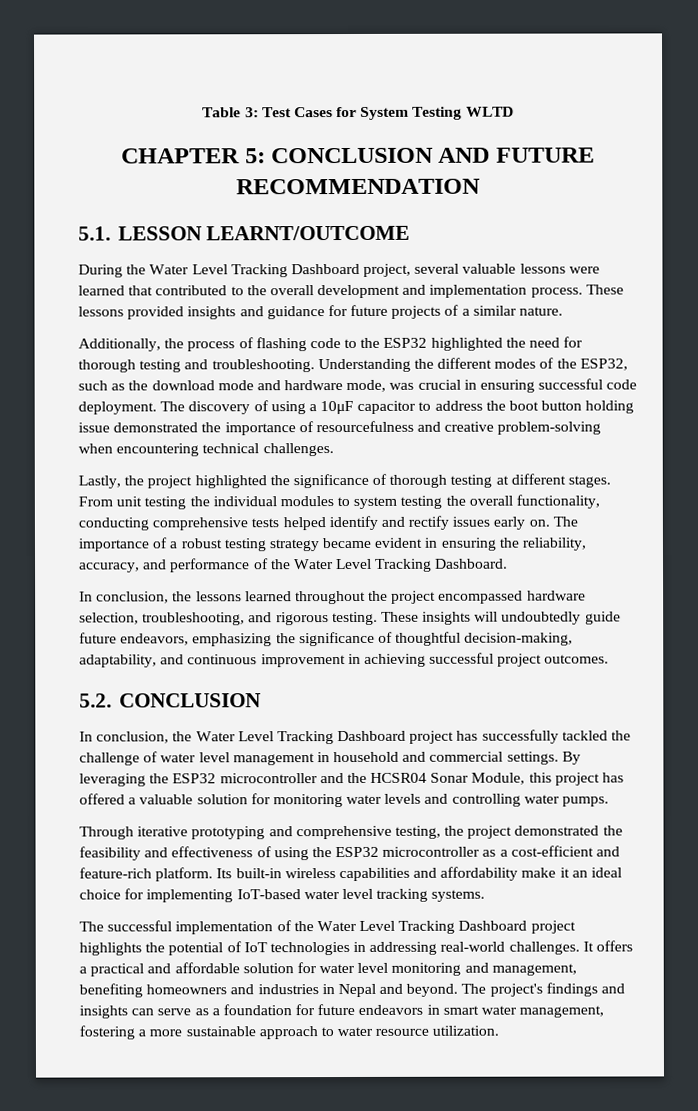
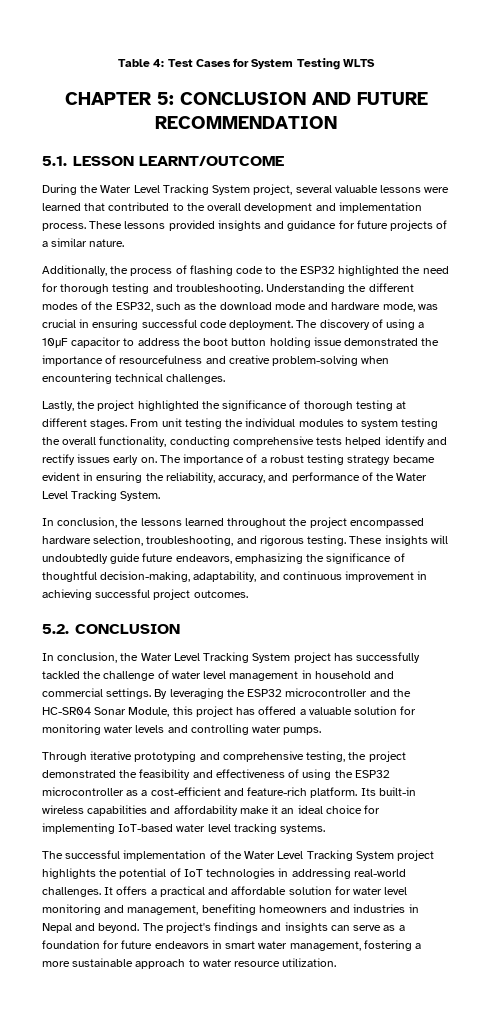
- Table 3: Test Cases for System Testing WLTD
+ Table 4: Test Cases for System Testing WLTS
- During the Water Level Tracking Dashboard project, several valuable lessons were learned that contributed to the overall development and implementation process.
+ During the Water Level Tracking System project, several valuable lessons were learned that contributed to the overall development and implementation process.
- The importance of a robust testing strategy became evident in ensuring the reliability, accuracy, and performance of the Water Level Tracking Dashboard.
+ The importance of a robust testing strategy became evident in ensuring the reliability, accuracy, and performance of the Water Level Tracking System.
- In conclusion, the Water Level Tracking Dashboard project has successfully tackled the challenge of water level management in household and commercial settings.
+ In conclusion, the Water Level Tracking System project has successfully tackled the challenge of water level management in household and commercial settings.
- By leveraging the ESP32 microcontroller and the HCSR04 Sonar Module, this project has offered a valuable solution for monitoring water levels and controlling water pumps.
+ By leveraging the ESP32 microcontroller and the HC-SR04 Sonar Module, this project has offered a valuable solution for monitoring water levels and controlling water pumps.
- The successful implementation of the Water Level Tracking Dashboard project highlights the potential of IoT technologies in addressing real-world challenges.
+ The successful implementation of the Water Level Tracking System project highlights the potential of IoT technologies in addressing real-world challenges.

